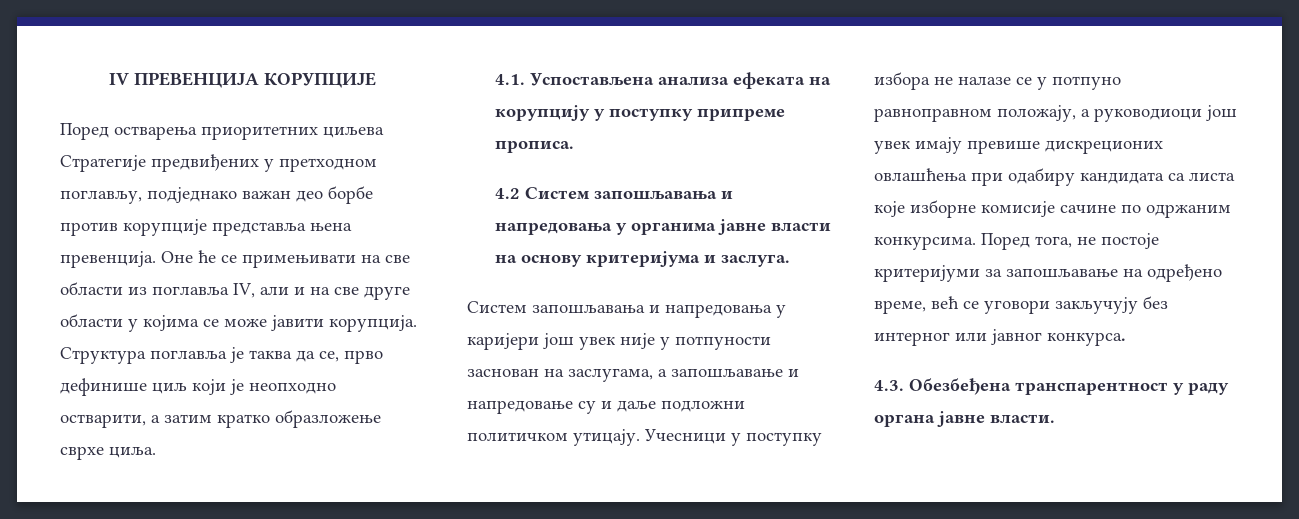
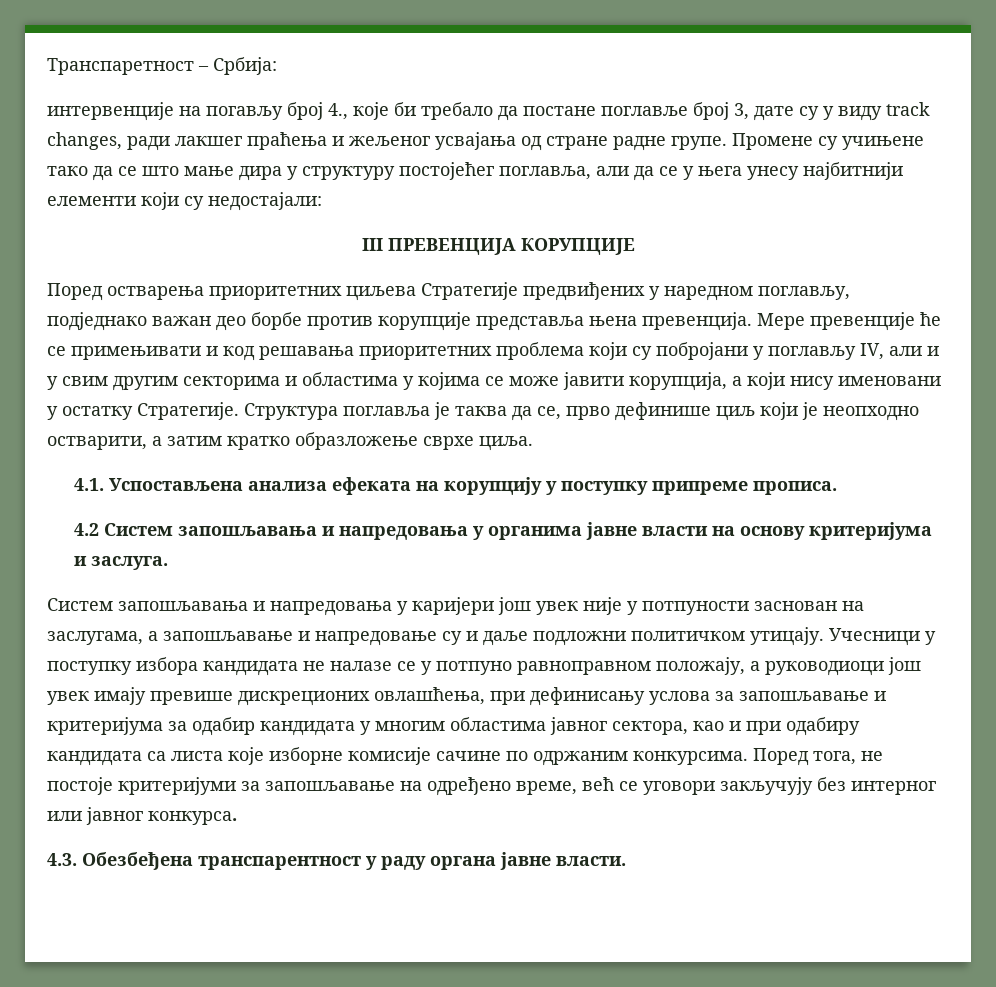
- IV ПРЕВЕНЦИЈА КОРУПЦИЈЕ
+ Транспаретност – Србија:
+ интервенције на погављу број 4., које би требало да постане поглавље број 3, дате су у виду track changes, ради лакшег праћења и жељеног усвајања од стране радне групе. Промене су учињене тако да се што мање дира у структуру постојећег поглавља, али да се у њега унесу најбитнији елементи који су недостајали:
+ III ПРЕВЕНЦИЈА КОРУПЦИЈЕ
- Поред остварења приоритетних циљева Стратегије предвиђених у претходном поглављу, подједнако важан део борбе против корупције представља њена превенција.
+ Поред остварења приоритетних циљева Стратегије предвиђених у наредном поглављу, подједнако важан део борбе против корупције представља њена превенција.
- Оне ће се примењивати на све области из поглавља IV, али и на све друге области у којима се може јавити корупција.
+ Мере превенције ће се примењивати и код решавања приоритетних проблема који су побројани у поглављу IV, али и у свим другим секторима и областима у којима се може јавити корупција, а који нису именовани у остатку Стратегије.
- Учесници у поступку избора не налазе се у потпуно равноправном положају, а руководиоци још увек имају превише дискреционих овлашћења при одабиру кандидата са листа које изборне комисије сачине по одржаним конкурсима.
+ Учесници у поступку избора кандидата не налазе се у потпуно равноправном положају, а руководиоци још увек имају превише дискреционих овлашћења, при дефинисању услова за запошљавање и критеријума за одабир кандидата у многим областима јавног сектора, као и при одабиру кандидата са листа које изборне комисије сачине по одржаним конкурсима.

